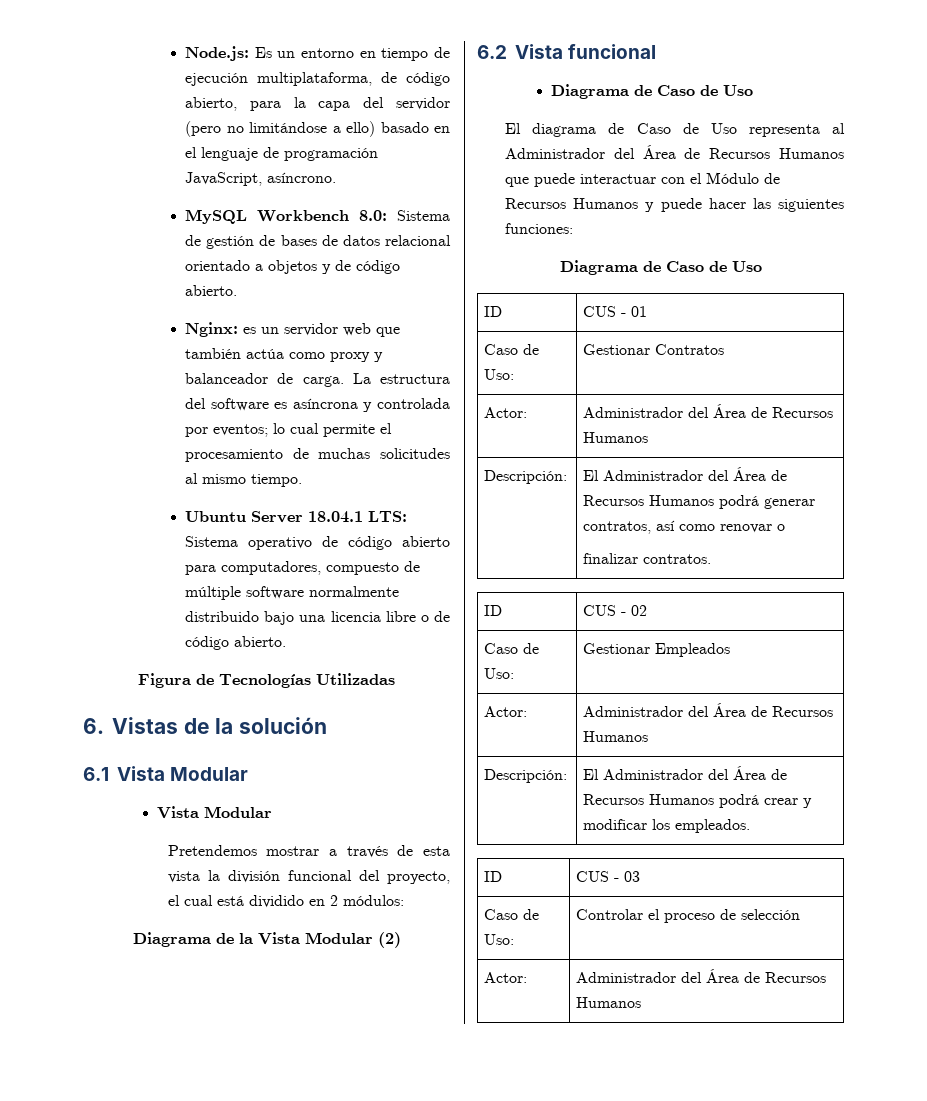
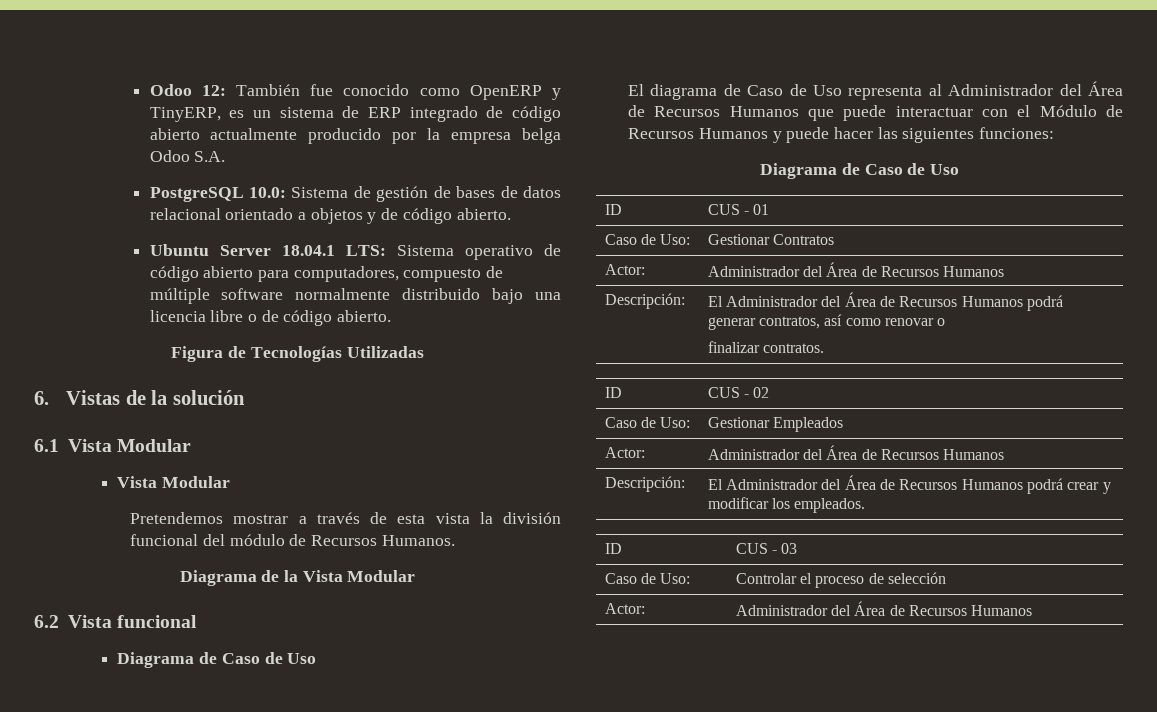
- Node.js: Es un entorno en tiempo de ejecución multiplataforma, de código abierto, para la capa del servidor (pero no limitándose a ello) basado en el lenguaje de programación JavaScript, asíncrono.
- MySQL Workbench 8.0: Sistema de gestión de bases de datos relacional orientado a objetos y de código abierto.
+ Odoo 12: También fue conocido como OpenERP y TinyERP, es un sistema de ERP integrado de código abierto actualmente producido por la empresa belga Odoo S.A.
+ PostgreSQL 10.0: Sistema de gestión de bases de datos relacional orientado a objetos y de código abierto.
- Nginx: es un servidor web que también actúa como proxy y balanceador de carga. La estructura del software es asíncrona y controlada por eventos; lo cual permite el procesamiento de muchas solicitudes al mismo tiempo.
- Pretendemos mostrar a través de esta vista la división funcional del proyecto, el cual está dividido en 2 módulos:
+ Pretendemos mostrar a través de esta vista la división funcional del módulo de Recursos Humanos.
- Diagrama de la Vista Modular (2)
+ Diagrama de la Vista Modular

